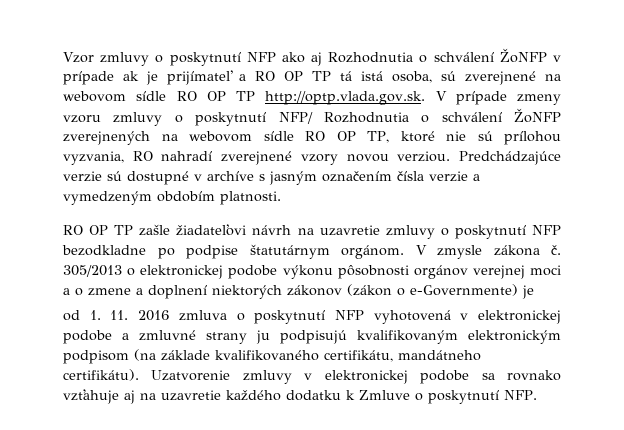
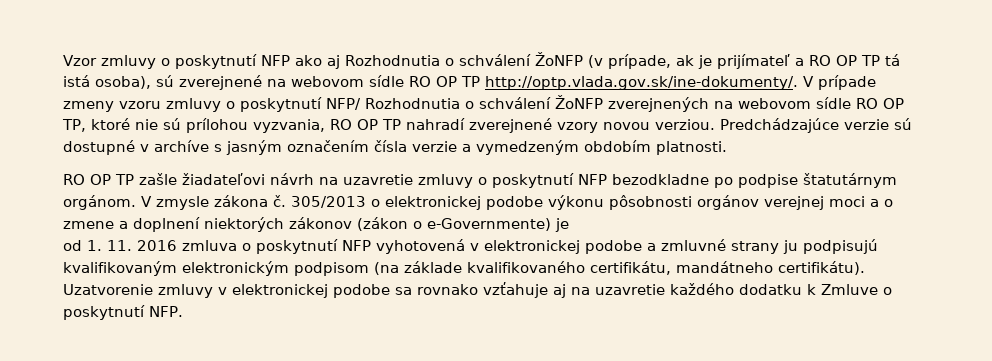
- Vzor zmluvy o poskytnutí NFP ako aj Rozhodnutia o schválení ŽoNFP v prípade ak je prijímateľ a RO OP TP tá istá osoba, sú zverejnené na webovom sídle RO OP TP http://optp.vlada.gov.sk. V prípade zmeny vzoru zmluvy o poskytnutí NFP/ Rozhodnutia o schválení ŽoNFP zverejnených na webovom sídle RO OP TP, ktoré nie sú prílohou vyzvania, RO nahradí zverejnené vzory novou verziou.
+ Vzor zmluvy o poskytnutí NFP ako aj Rozhodnutia o schválení ŽoNFP (v prípade, ak je prijímateľ a RO OP TP tá istá osoba), sú zverejnené na webovom sídle RO OP TP http://optp.vlada.gov.sk/ine-dokumenty/. V prípade zmeny vzoru zmluvy o poskytnutí NFP/ Rozhodnutia o schválení ŽoNFP zverejnených na webovom sídle RO OP TP, ktoré nie sú prílohou vyzvania, RO OP TP nahradí zverejnené vzory novou verziou.

